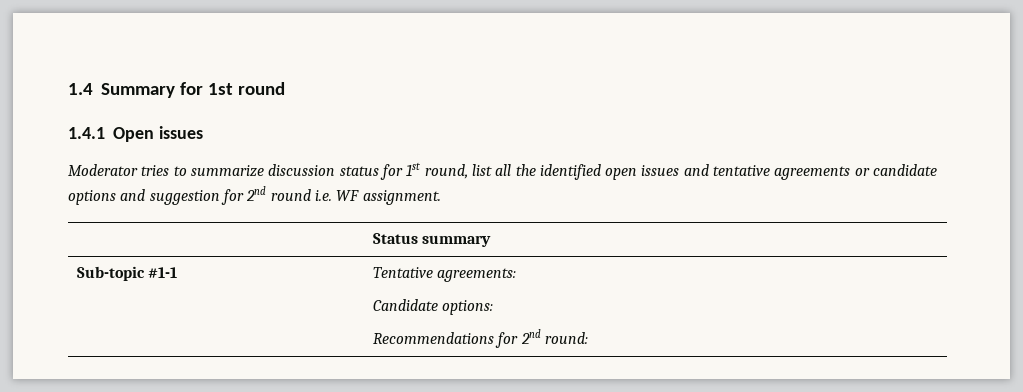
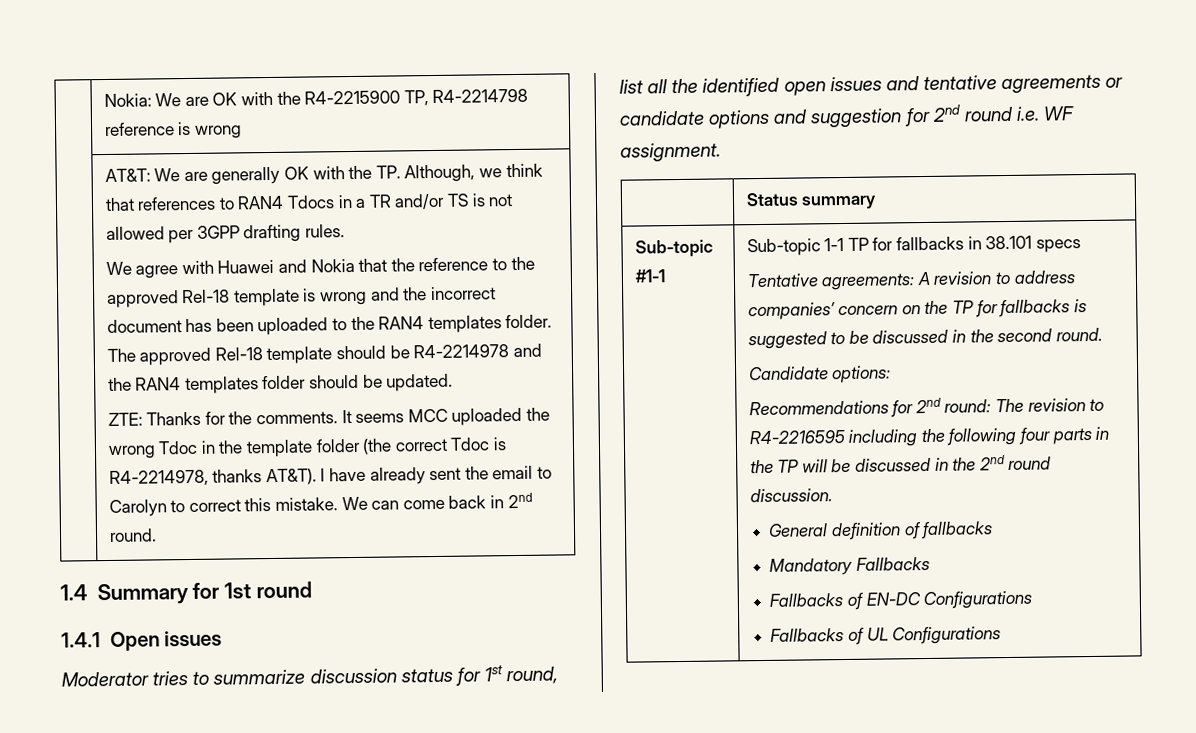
+ | Nokia: We are OK with the R4-2215900 TP, R4-2214798 reference is wrong
+ | AT&T: We are generally OK with the TP. Although, we think that references to RAN4 Tdocs in a TR and/or TS is not allowed per 3GPP drafting rules.
+ We agree with Huawei and Nokia that the reference to the approved Rel-18 template is wrong and the incorrect document has been uploaded to the RAN4 templates folder. The approved Rel-18 template should be R4-2214978 and the RAN4 templates folder should be updated.
+ ZTE: Thanks for the comments. It seems MCC uploaded the wrong Tdoc in the template folder (the correct Tdoc is R4-2214978, thanks AT&T). I have already sent the email to Carolyn to correct this mistake. We can come back in 2nd round.
- Tentative agreements:
+ Sub-topic 1-1 TP for fallbacks in 38.101 specs
+ Tentative agreements: A revision to address companies’ concern on the TP for fallbacks is suggested to be discussed in the second round.
- Recommendations for 2nd round:
+ Recommendations for 2nd round: The revision to R4-2216595 including the following four parts in the TP will be discussed in the 2nd round discussion.
+ General definition of fallbacks
+ Mandatory Fallbacks
+ Fallbacks of EN-DC Configurations
+ Fallbacks of UL Configurations

